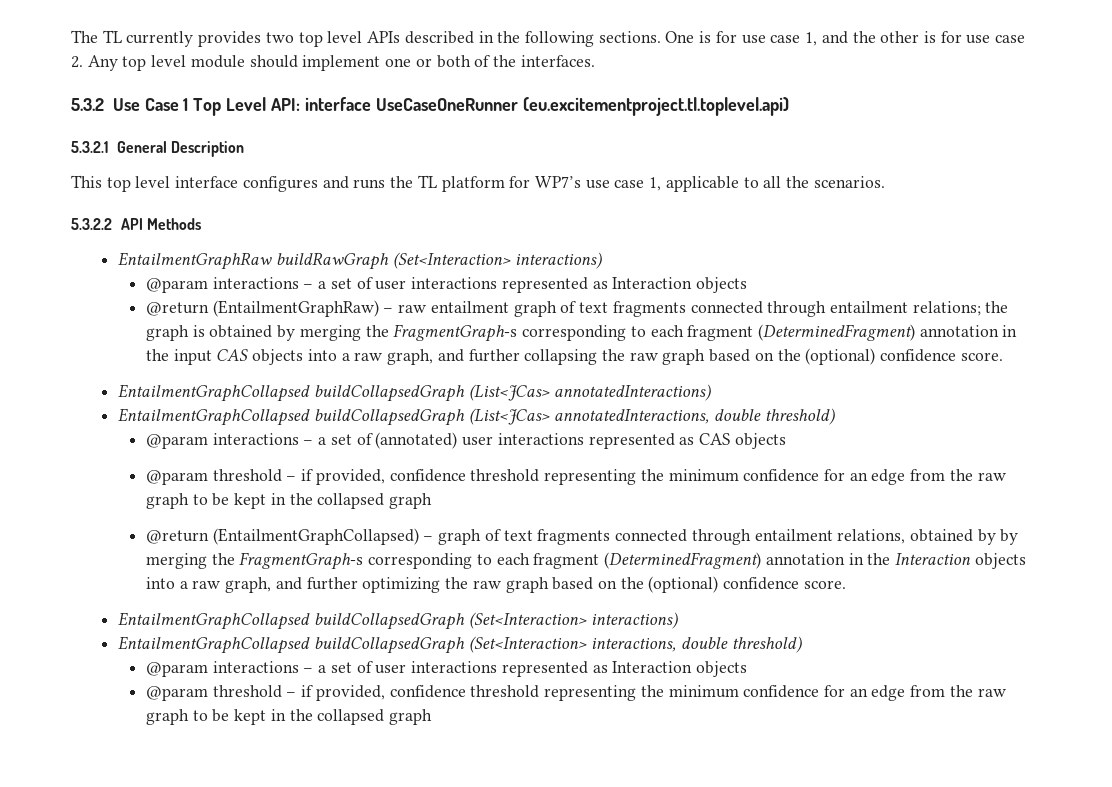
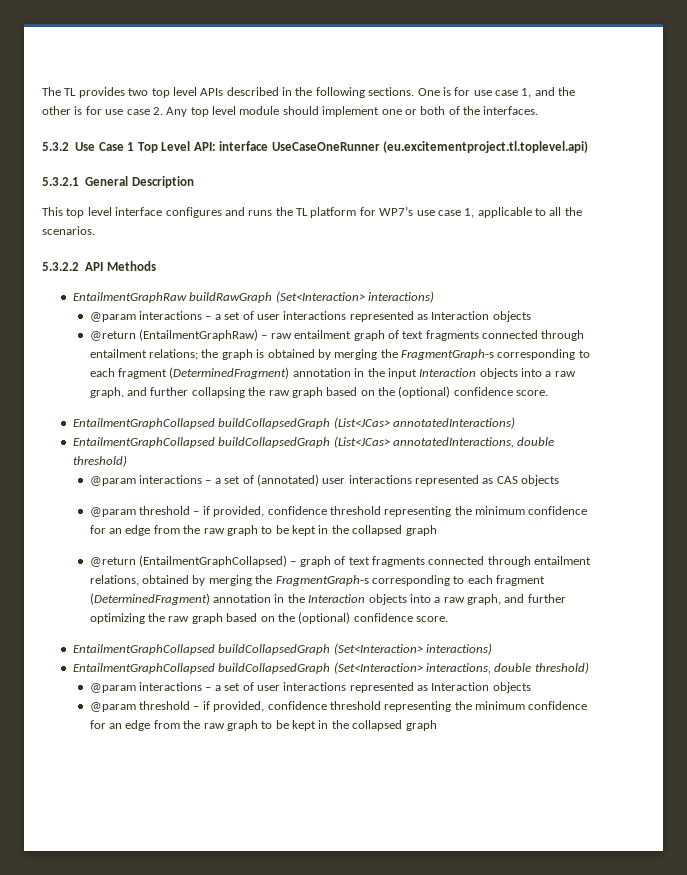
- The TL currently provides two top level APIs described in the following sections.
+ The TL provides two top level APIs described in the following sections.
- @return (EntailmentGraphRaw) – raw entailment graph of text fragments connected through entailment relations; the graph is obtained by merging the FragmentGraph-s corresponding to each fragment (DeterminedFragment) annotation in the input CAS objects into a raw graph, and further collapsing the raw graph based on the (optional) confidence score.
+ @return (EntailmentGraphRaw) – raw entailment graph of text fragments connected through entailment relations; the graph is obtained by merging the FragmentGraph-s corresponding to each fragment (DeterminedFragment) annotation in the input Interaction objects into a raw graph, and further collapsing the raw graph based on the (optional) confidence score.
- @return (EntailmentGraphCollapsed) – graph of text fragments connected through entailment relations, obtained by by merging the FragmentGraph-s corresponding to each fragment (DeterminedFragment) annotation in the Interaction objects into a raw graph, and further optimizing the raw graph based on the (optional) confidence score.
+ @return (EntailmentGraphCollapsed) – graph of text fragments connected through entailment relations, obtained by merging the FragmentGraph-s corresponding to each fragment (DeterminedFragment) annotation in the Interaction objects into a raw graph, and further optimizing the raw graph based on the (optional) confidence score.

